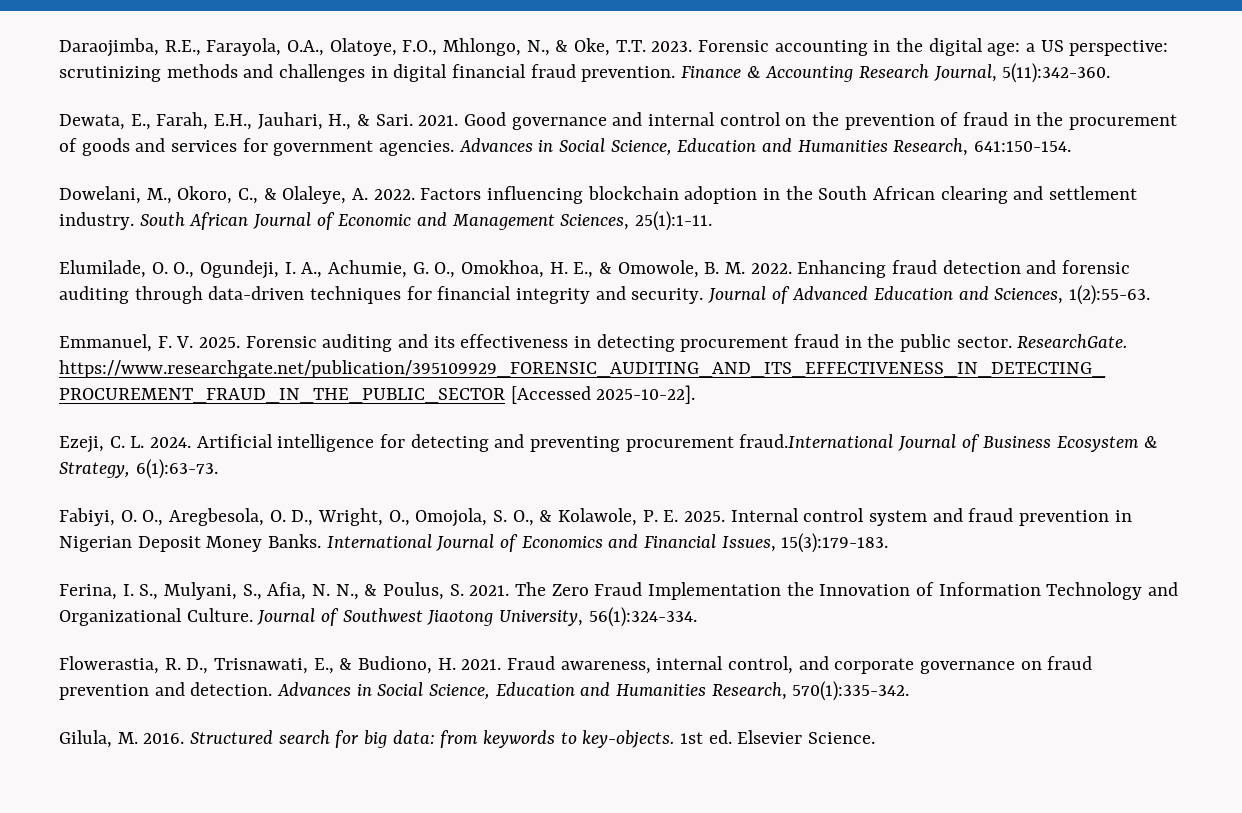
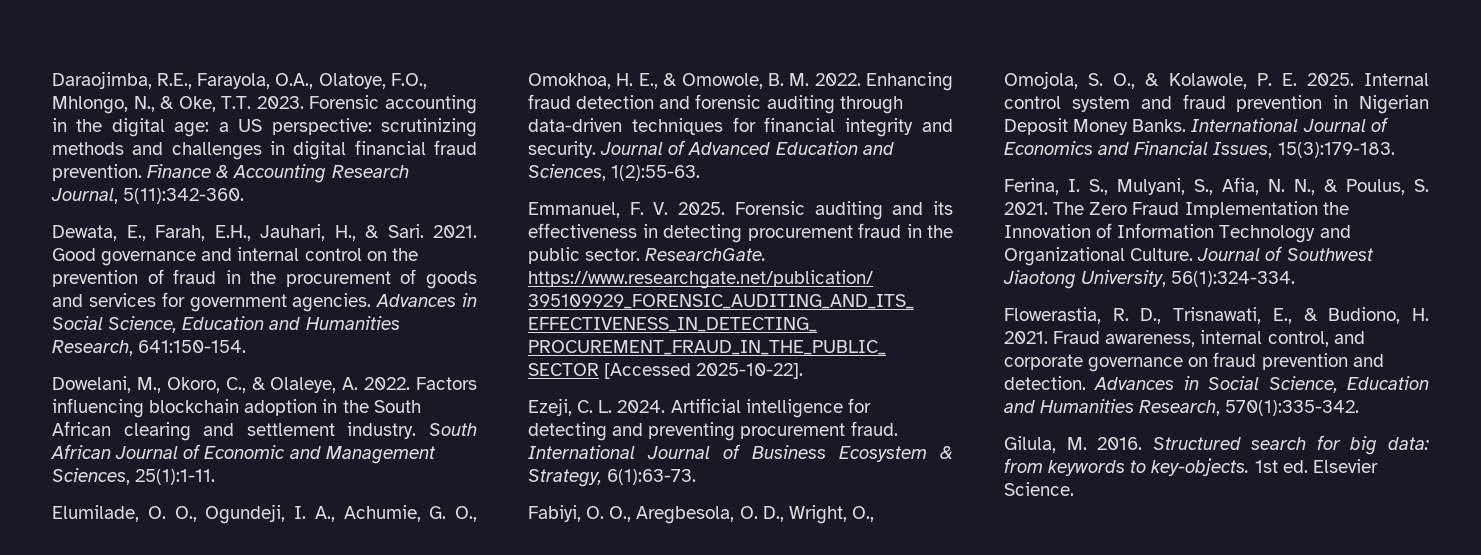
- Artificial intelligence for detecting and preventing procurement fraud.International Journal of Business Ecosystem & Strategy, 6(1):63-73.
+ Artificial intelligence for detecting and preventing procurement fraud. International Journal of Business Ecosystem & Strategy, 6(1):63-73.

